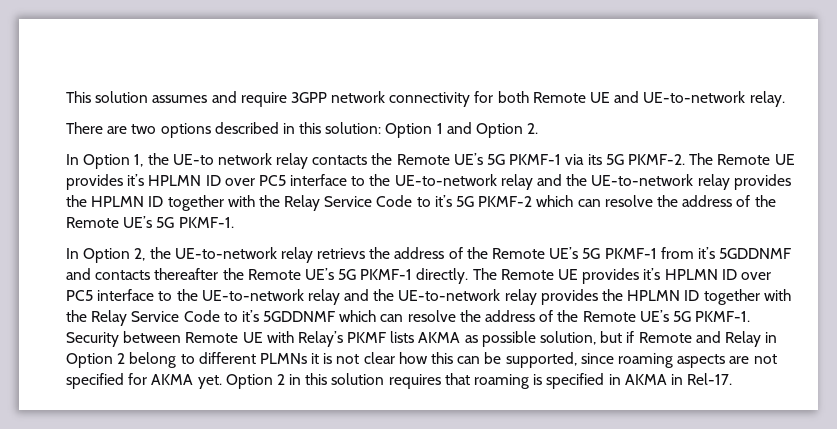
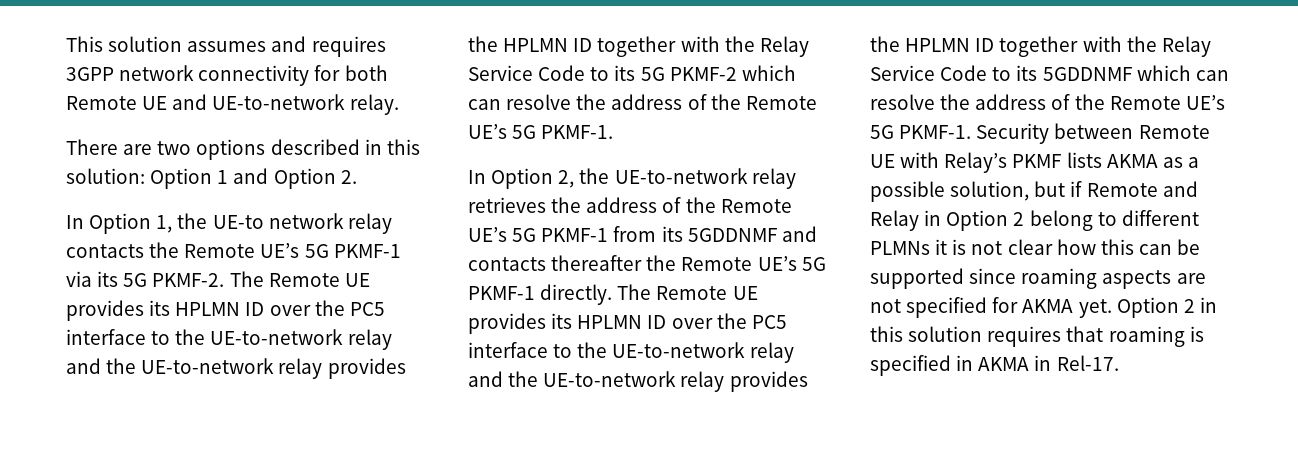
- This solution assumes and require 3GPP network connectivity for both Remote UE and UE-to-network relay.
+ This solution assumes and requires 3GPP network connectivity for both Remote UE and UE-to-network relay.
- The Remote UE provides it’s HPLMN ID over PC5 interface to the UE-to-network relay and the UE-to-network relay provides the HPLMN ID together with the Relay Service Code to it’s 5G PKMF-2 which can resolve the address of the Remote UE’s 5G PKMF-1.
+ The Remote UE provides its HPLMN ID over the PC5 interface to the UE-to-network relay and the UE-to-network relay provides the HPLMN ID together with the Relay Service Code to its 5G PKMF-2 which can resolve the address of the Remote UE’s 5G PKMF-1.
- In Option 2, the UE-to-network relay retrievs the address of the Remote UE’s 5G PKMF-1 from it’s 5GDDNMF and contacts thereafter the Remote UE’s 5G PKMF-1 directly.
+ In Option 2, the UE-to-network relay retrieves the address of the Remote UE’s 5G PKMF-1 from its 5GDDNMF and contacts thereafter the Remote UE’s 5G PKMF-1 directly.
- The Remote UE provides it’s HPLMN ID over PC5 interface to the UE-to-network relay and the UE-to-network relay provides the HPLMN ID together with the Relay Service Code to it’s 5GDDNMF which can resolve the address of the Remote UE’s 5G PKMF-1.
+ The Remote UE provides its HPLMN ID over the PC5 interface to the UE-to-network relay and the UE-to-network relay provides the HPLMN ID together with the Relay Service Code to its 5GDDNMF which can resolve the address of the Remote UE’s 5G PKMF-1.
- Security between Remote UE with Relay’s PKMF lists AKMA as possible solution, but if Remote and Relay in Option 2 belong to different PLMNs it is not clear how this can be supported, since roaming aspects are not specified for AKMA yet.
+ Security between Remote UE with Relay’s PKMF lists AKMA as a possible solution, but if Remote and Relay in Option 2 belong to different PLMNs it is not clear how this can be supported since roaming aspects are not specified for AKMA yet.

